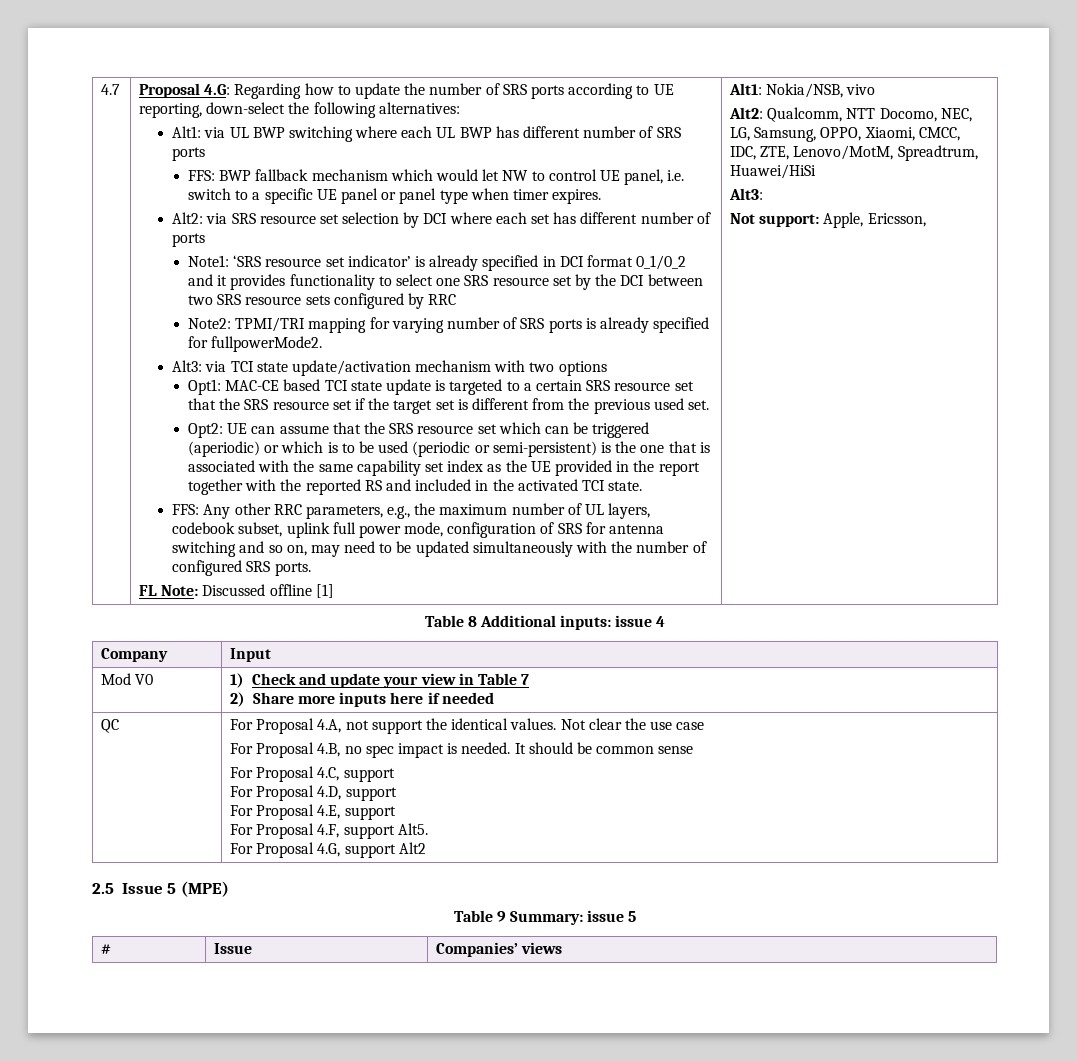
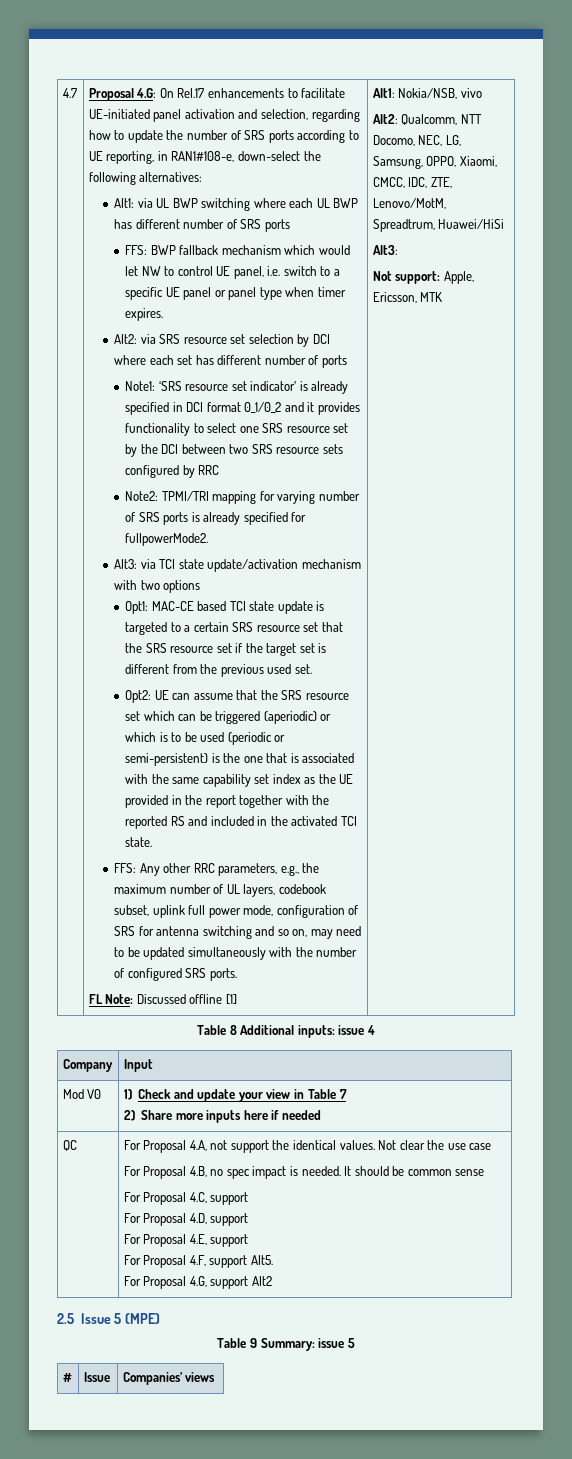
- Proposal 4.G: Regarding how to update the number of SRS ports according to UE reporting, down-select the following alternatives:
+ Proposal 4.G: On Rel.17 enhancements to facilitate UE-initiated panel activation and selection, regarding how to update the number of SRS ports according to UE reporting, in RAN1#108-e, down-select the following alternatives:
- Not support: Apple, Ericsson,
+ Not support: Apple, Ericsson, MTK

